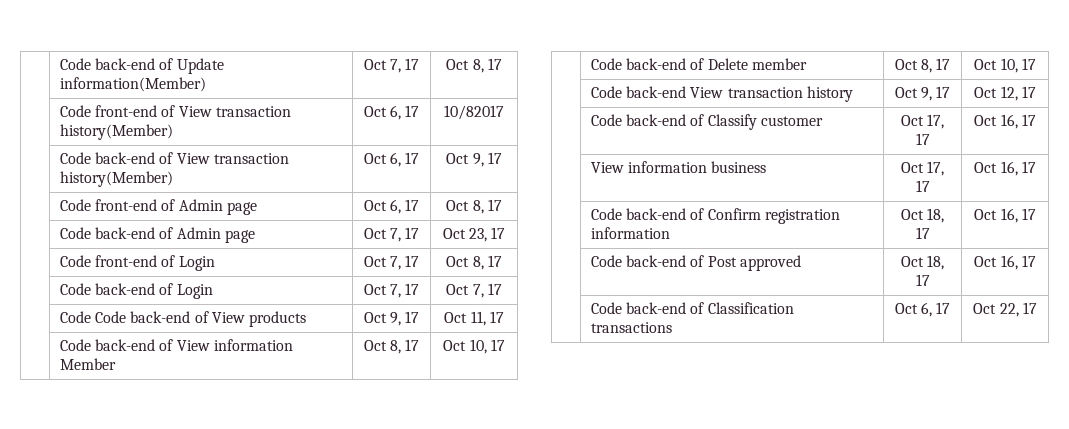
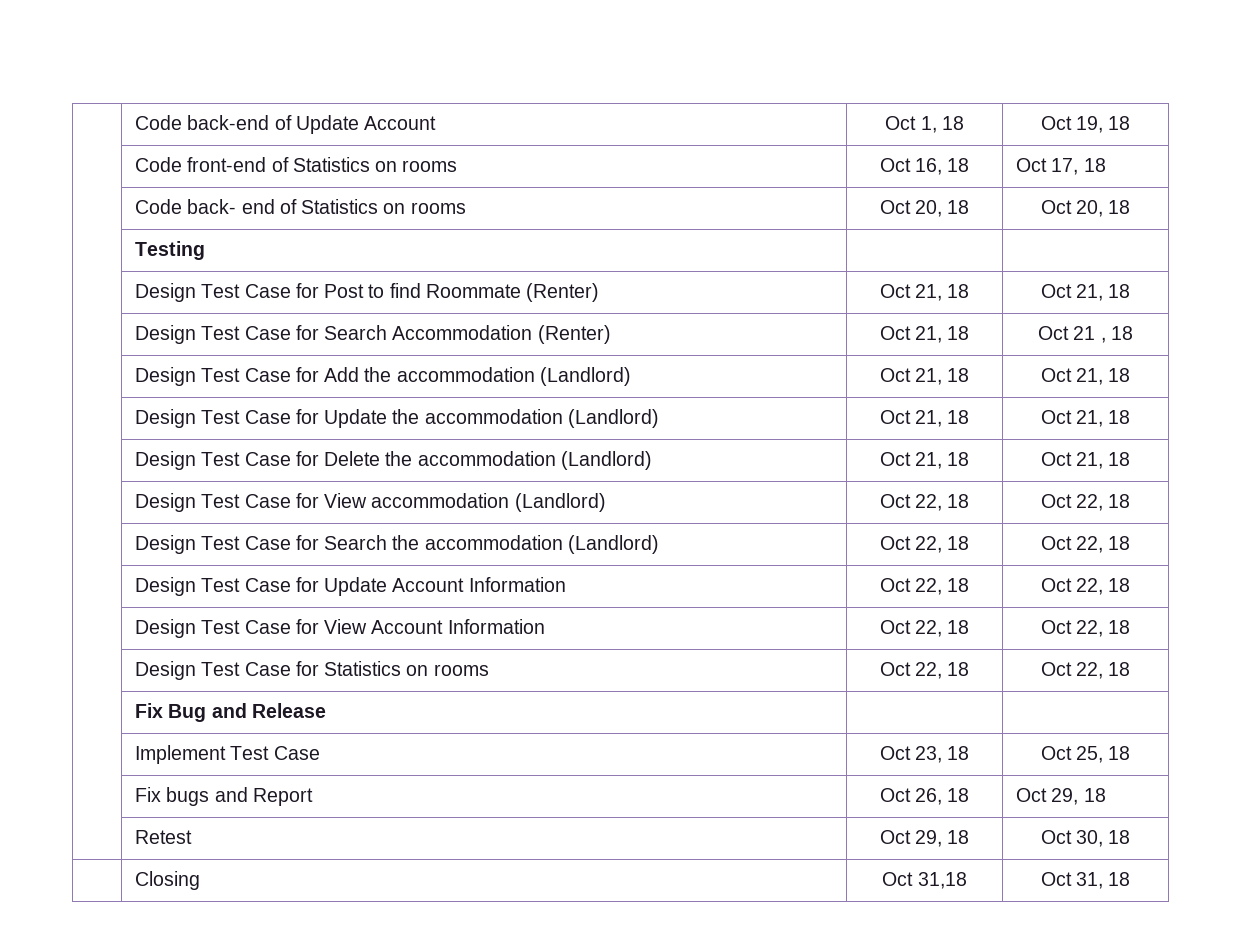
- | Code back-end of Update information(Member) | Oct 7, 17 | Oct 8, 17
- | Code front-end of View transaction history(Member) | Oct 6, 17 | 10/82017
- | Code back-end of View transaction history(Member) | Oct 6, 17 | Oct 9, 17
- | Code front-end of Admin page | Oct 6, 17 | Oct 8, 17
- | Code back-end of Admin page | Oct 7, 17 | Oct 23, 17
- | Code front-end of Login | Oct 7, 17 | Oct 8, 17
- | Code back-end of Login | Oct 7, 17 | Oct 7, 17
- | Code Code back-end of View products | Oct 9, 17 | Oct 11, 17
- | Code back-end of View information Member | Oct 8, 17 | Oct 10, 17
- | Code back-end of Delete member | Oct 8, 17 | Oct 10, 17
- | Code back-end View transaction history | Oct 9, 17 | Oct 12, 17
- | Code back-end of Classify customer | Oct 17, 17 | Oct 16, 17
- | View information business | Oct 17, 17 | Oct 16, 17
- | Code back-end of Confirm registration information | Oct 18, 17 | Oct 16, 17
- | Code back-end of Post approved | Oct 18, 17 | Oct 16, 17
- | Code back-end of Classification transactions | Oct 6, 17 | Oct 22, 17
+ | Code back-end of Update Account | Oct 1, 18 | Oct 19, 18
+ | Code front-end of Statistics on rooms | Oct 16, 18 | Oct 17, 18
+ | Code back- end of Statistics on rooms | Oct 20, 18 | Oct 20, 18
+ | Testing | |
+ | Design Test Case for Post to find Roommate (Renter) | Oct 21, 18 | Oct 21, 18
+ | Design Test Case for Search Accommodation (Renter) | Oct 21, 18 | Oct 21 , 18
+ | Design Test Case for Add the accommodation (Landlord) | Oct 21, 18 | Oct 21, 18
+ | Design Test Case for Update the accommodation (Landlord) | Oct 21, 18 | Oct 21, 18
+ | Design Test Case for Delete the accommodation (Landlord) | Oct 21, 18 | Oct 21, 18
+ | Design Test Case for View accommodation (Landlord) | Oct 22, 18 | Oct 22, 18
+ | Design Test Case for Search the accommodation (Landlord) | Oct 22, 18 | Oct 22, 18
+ | Design Test Case for Update Account Information | Oct 22, 18 | Oct 22, 18
+ | Design Test Case for View Account Information | Oct 22, 18 | Oct 22, 18
+ | Design Test Case for Statistics on rooms | Oct 22, 18 | Oct 22, 18
+ | Fix Bug and Release | |
+ | Implement Test Case | Oct 23, 18 | Oct 25, 18
+ | Fix bugs and Report | Oct 26, 18 | Oct 29, 18
+ | Retest | Oct 29, 18 | Oct 30, 18
+ | Closing | Oct 31,18 | Oct 31, 18

